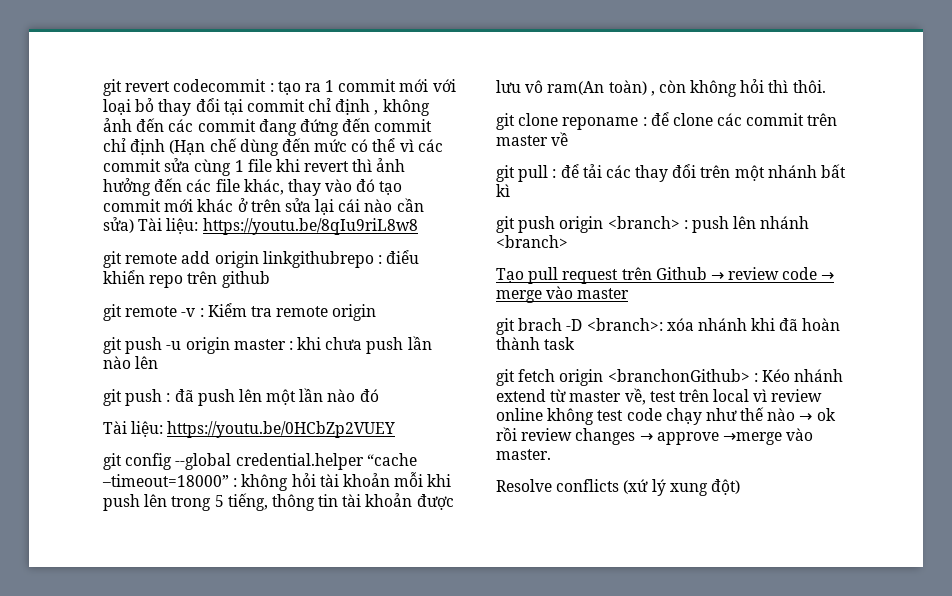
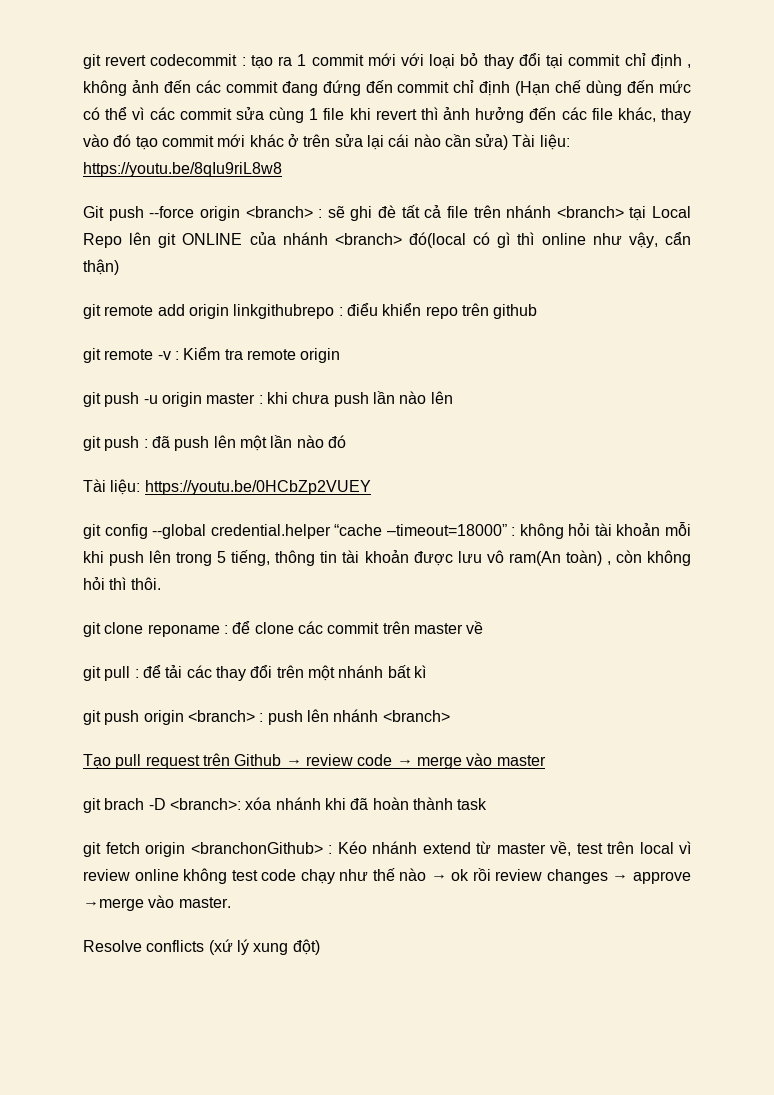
+ Git push --force origin <branch> : sẽ ghi đè tất cả file trên nhánh <branch> tại Local Repo lên git ONLINE của nhánh <branch> đó(local có gì thì online như vậy, cẩn thận)

